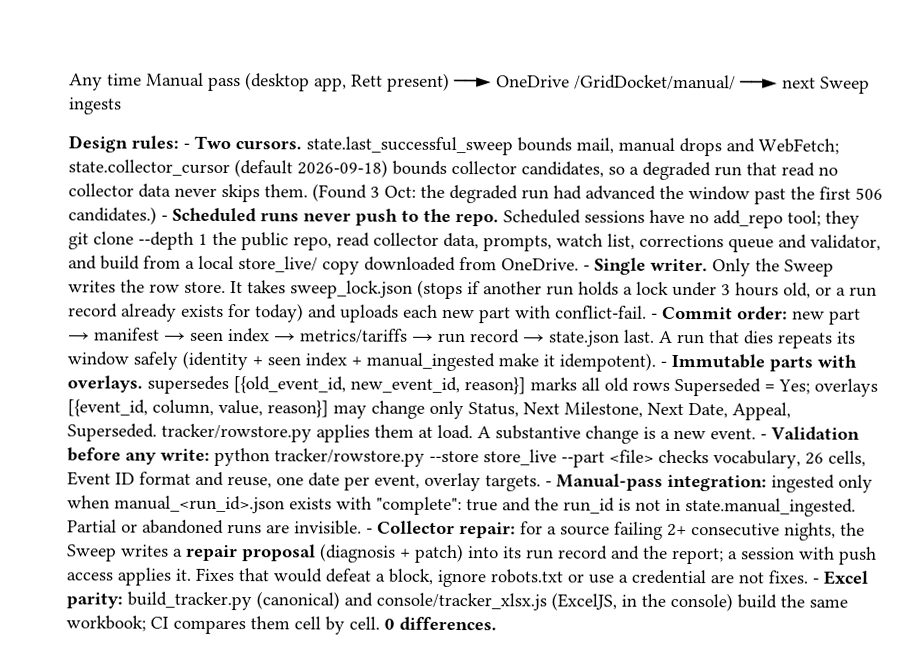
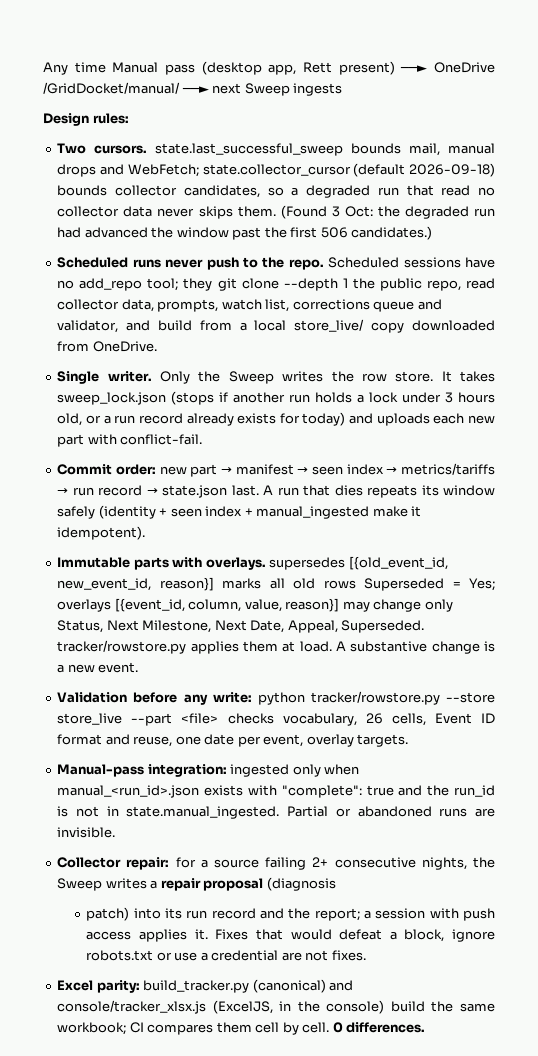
- Design rules: - Two cursors. state.last_successful_sweep bounds mail, manual drops and WebFetch; state.collector_cursor (default 2026-09-18) bounds collector candidates, so a degraded run that read no collector data never skips them.
+ Design rules:
+ Two cursors. state.last_successful_sweep bounds mail, manual drops and WebFetch; state.collector_cursor (default 2026-09-18) bounds collector candidates, so a degraded run that read no collector data never skips them.
- (Found 3 Oct: the degraded run had advanced the window past the first 506 candidates.) - Scheduled runs never push to the repo.
+ (Found 3 Oct: the degraded run had advanced the window past the first 506 candidates.)
+ Scheduled runs never push to the repo.
- Scheduled sessions have no add_repo tool; they git clone --depth 1 the public repo, read collector data, prompts, watch list, corrections queue and validator, and build from a local store_live/ copy downloaded from OneDrive. - Single writer.
+ Scheduled sessions have no add_repo tool; they git clone --depth 1 the public repo, read collector data, prompts, watch list, corrections queue and validator, and build from a local store_live/ copy downloaded from OneDrive.
+ Single writer.
- It takes sweep_lock.json (stops if another run holds a lock under 3 hours old, or a run record already exists for today) and uploads each new part with conflict-fail. - Commit order: new part → manifest → seen index → metrics/tariffs → run record → state.json last.
+ It takes sweep_lock.json (stops if another run holds a lock under 3 hours old, or a run record already exists for today) and uploads each new part with conflict-fail.
+ Commit order: new part → manifest → seen index → metrics/tariffs → run record → state.json last.
- A run that dies repeats its window safely (identity + seen index + manual_ingested make it idempotent). - Immutable parts with overlays. supersedes [{old_event_id, new_event_id, reason}] marks all old rows Superseded = Yes; overlays [{event_id, column, value, reason}] may change only Status, Next Milestone, Next Date, Appeal, Superseded. tracker/rowstore.py applies them at load.
+ A run that dies repeats its window safely (identity + seen index + manual_ingested make it idempotent).
+ Immutable parts with overlays. supersedes [{old_event_id, new_event_id, reason}] marks all old rows Superseded = Yes; overlays [{event_id, column, value, reason}] may change only Status, Next Milestone, Next Date, Appeal, Superseded. tracker/rowstore.py applies them at load.
- A substantive change is a new event. - Validation before any write:
+ A substantive change is a new event.
+ Validation before any write:
- python tracker/rowstore.py --store store_live --part <file> checks vocabulary, 26 cells, Event ID format and reuse, one date per event, overlay targets. - Manual-pass integration:
+ python tracker/rowstore.py --store store_live --part <file> checks vocabulary, 26 cells, Event ID format and reuse, one date per event, overlay targets.
+ Manual-pass integration:
- true and the run_id is not in state.manual_ingested. Partial or abandoned runs are invisible. - Collector repair:
+ true and the run_id is not in state.manual_ingested. Partial or abandoned runs are invisible.
+ Collector repair:
- for a source failing 2+ consecutive nights, the Sweep writes a repair proposal (diagnosis + patch) into its run record and the report;
+ for a source failing 2+ consecutive nights, the Sweep writes a repair proposal (diagnosis
+ patch) into its run record and the report;
- Fixes that would defeat a block, ignore robots.txt or use a credential are not fixes. - Excel parity: build_tracker.py (canonical) and console/tracker_xlsx.js (ExcelJS, in the console) build the same workbook; CI compares them cell by cell.
+ Fixes that would defeat a block, ignore robots.txt or use a credential are not fixes.
+ Excel parity: build_tracker.py (canonical) and console/tracker_xlsx.js (ExcelJS, in the console) build the same workbook; CI compares them cell by cell.

